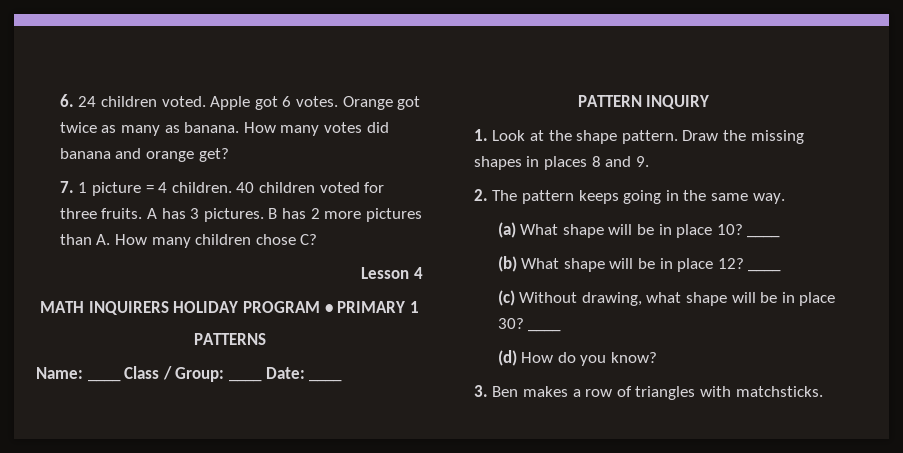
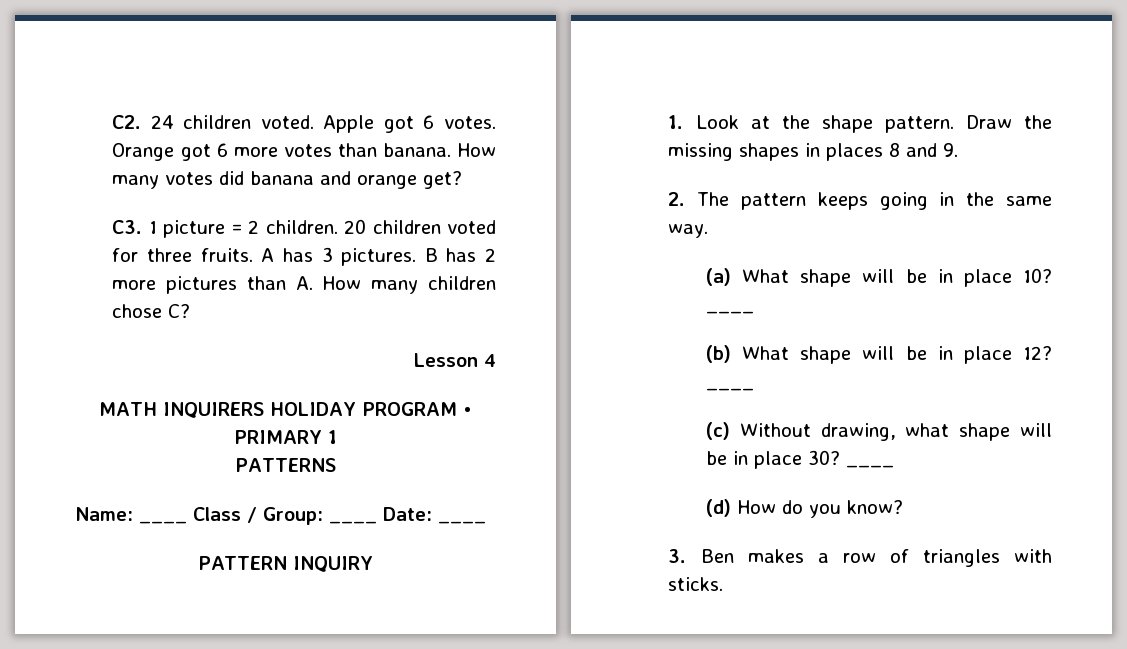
- 6. 24 children voted.
+ C2. 24 children voted.
- Orange got twice as many as banana.
+ Orange got 6 more votes than banana.
- 7. 1 picture = 4 children. 40 children voted for three fruits.
+ C3. 1 picture = 2 children. 20 children voted for three fruits.
- 3. Ben makes a row of triangles with matchsticks.
+ 3. Ben makes a row of triangles with sticks.

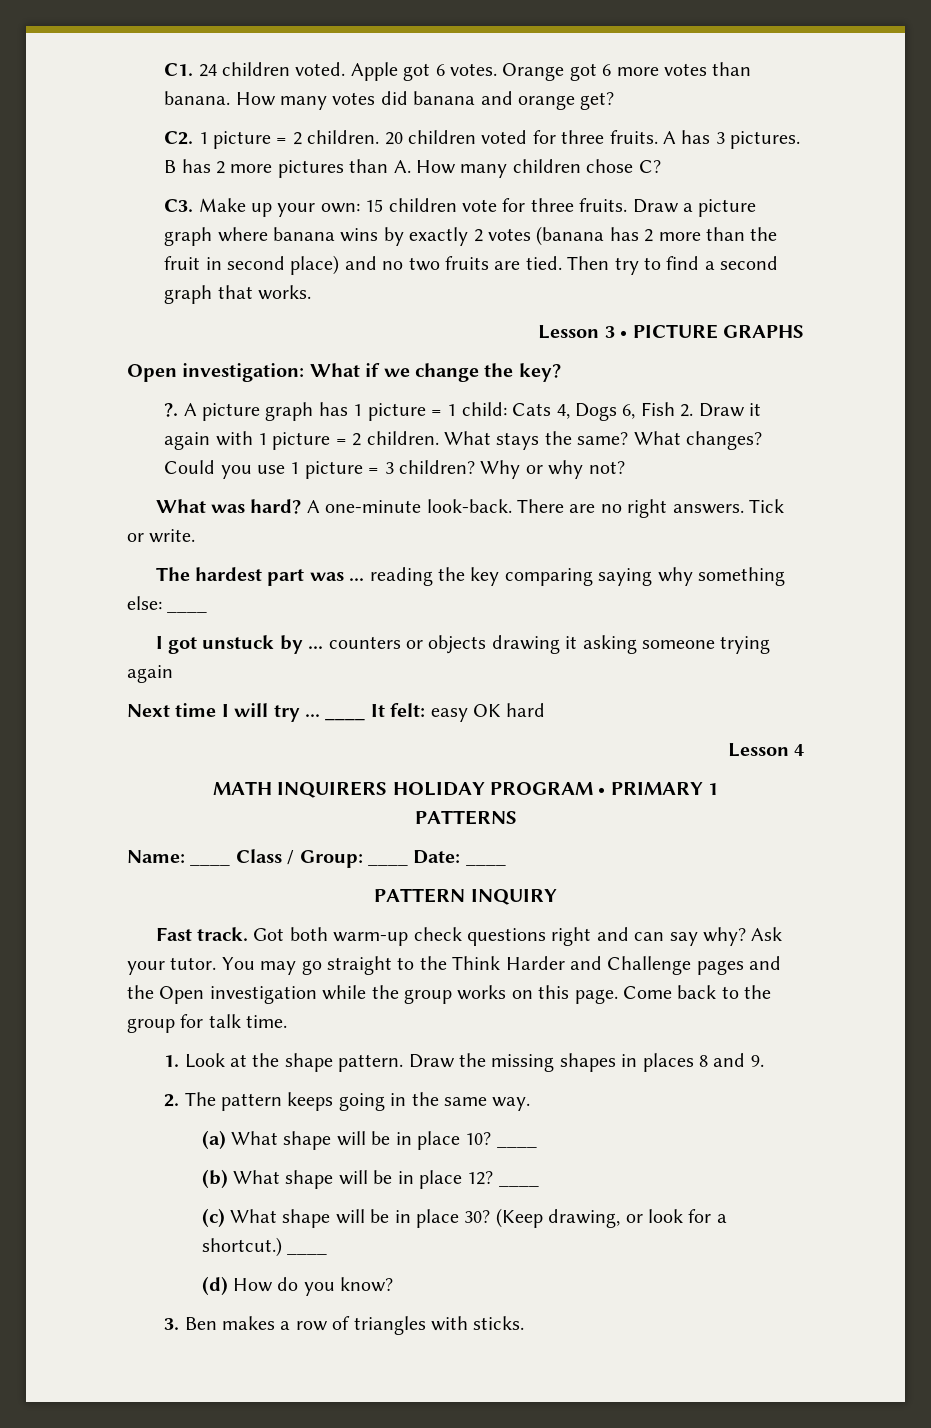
- C2. 24 children voted.
+ C1. 24 children voted.
- C3. 1 picture = 2 children.
+ C2. 1 picture = 2 children.
+ C3. Make up your own: 15 children vote for three fruits. Draw a picture graph where banana wins by exactly 2 votes (banana has 2 more than the fruit in second place) and no two fruits are tied. Then try to find a second graph that works.
+ Lesson 3 • PICTURE GRAPHS
+ Open investigation: What if we change the key?
+ ?. A picture graph has 1 picture = 1 child: Cats 4, Dogs 6, Fish 2. Draw it again with 1 picture = 2 children. What stays the same? What changes? Could you use 1 picture = 3 children? Why or why not?
+ What was hard? A one-minute look-back. There are no right answers. Tick or write.
+ The hardest part was ... reading the key comparing saying why something else: ____
+ I got unstuck by ... counters or objects drawing it asking someone trying again
+ Next time I will try ... ____ It felt: easy OK hard
+ Fast track. Got both warm-up check questions right and can say why? Ask your tutor. You may go straight to the Think Harder and Challenge pages and the Open investigation while the group works on this page. Come back to the group for talk time.
- (c) Without drawing, what shape will be in place 30?
+ (c) What shape will be in place 30?
+ (Keep drawing, or look for a shortcut.)

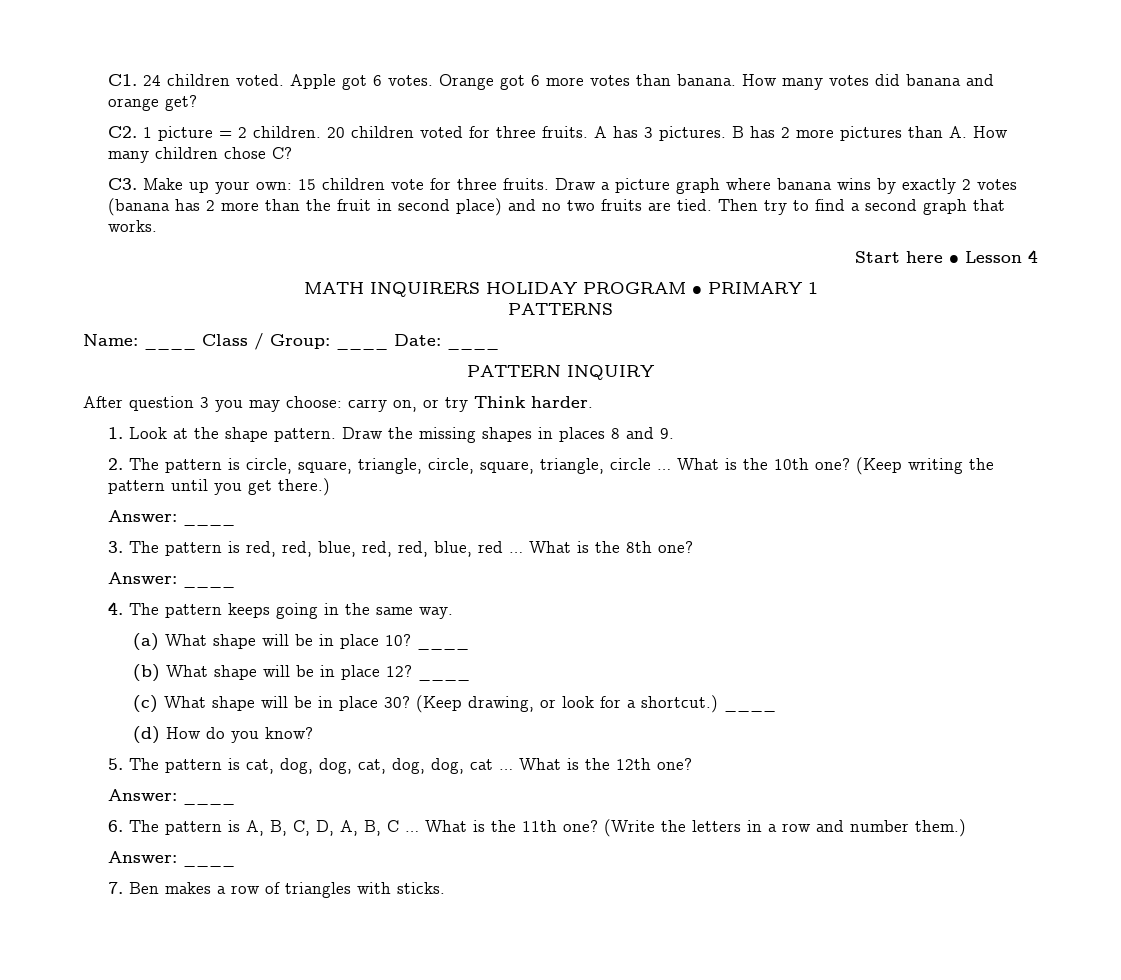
- Lesson 3 • PICTURE GRAPHS
- Open investigation: What if we change the key?
- ?. A picture graph has 1 picture = 1 child: Cats 4, Dogs 6, Fish 2. Draw it again with 1 picture = 2 children. What stays the same? What changes? Could you use 1 picture = 3 children? Why or why not?
- What was hard? A one-minute look-back. There are no right answers. Tick or write.
- The hardest part was ... reading the key comparing saying why something else: ____
- I got unstuck by ... counters or objects drawing it asking someone trying again
- Next time I will try ... ____ It felt: easy OK hard
- Lesson 4
+ Start here • Lesson 4
- Fast track. Got both warm-up check questions right and can say why? Ask your tutor. You may go straight to the Think Harder and Challenge pages and the Open investigation while the group works on this page. Come back to the group for talk time.
+ After question 3 you may choose: carry on, or try Think harder.
- 2. The pattern keeps going in the same way.
+ 2. The pattern is circle, square, triangle, circle, square, triangle, circle … What is the 10th one? (Keep writing the pattern until you get there.)
+ Answer: ____
+ 3. The pattern is red, red, blue, red, red, blue, red … What is the 8th one?
+ Answer: ____
+ 4. The pattern keeps going in the same way.
- 3. Ben makes a row of triangles with sticks.
+ 5. The pattern is cat, dog, dog, cat, dog, dog, cat … What is the 12th one?
+ Answer: ____
+ 6. The pattern is A, B, C, D, A, B, C … What is the 11th one? (Write the letters in a row and number them.)
+ Answer: ____
+ 7. Ben makes a row of triangles with sticks.

